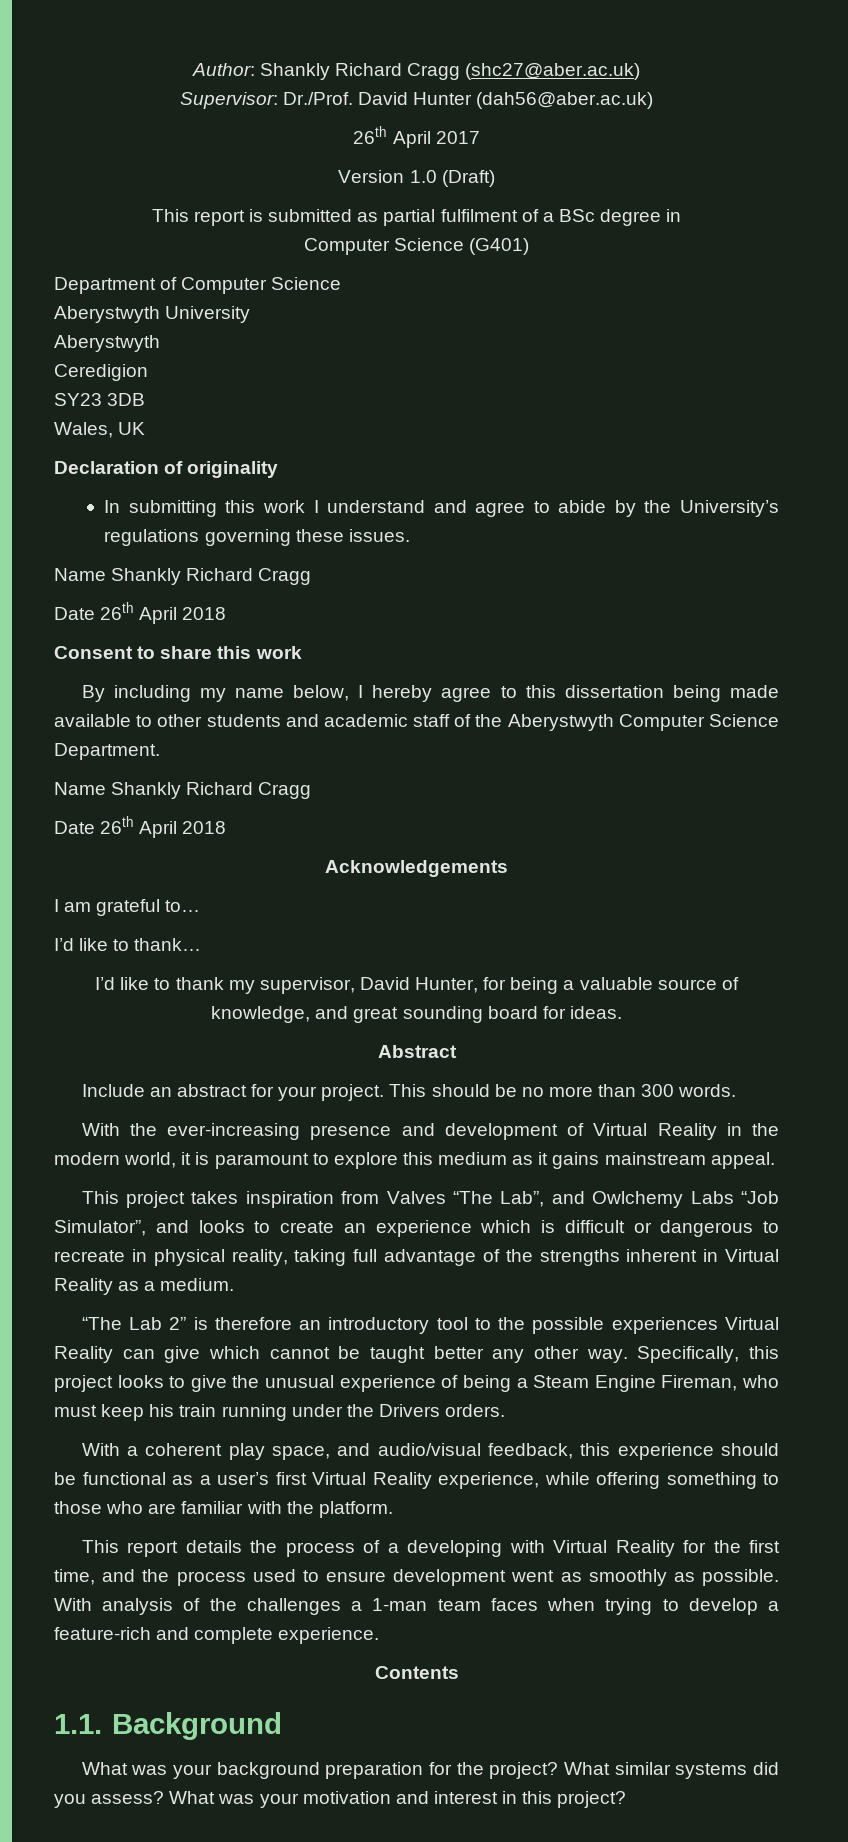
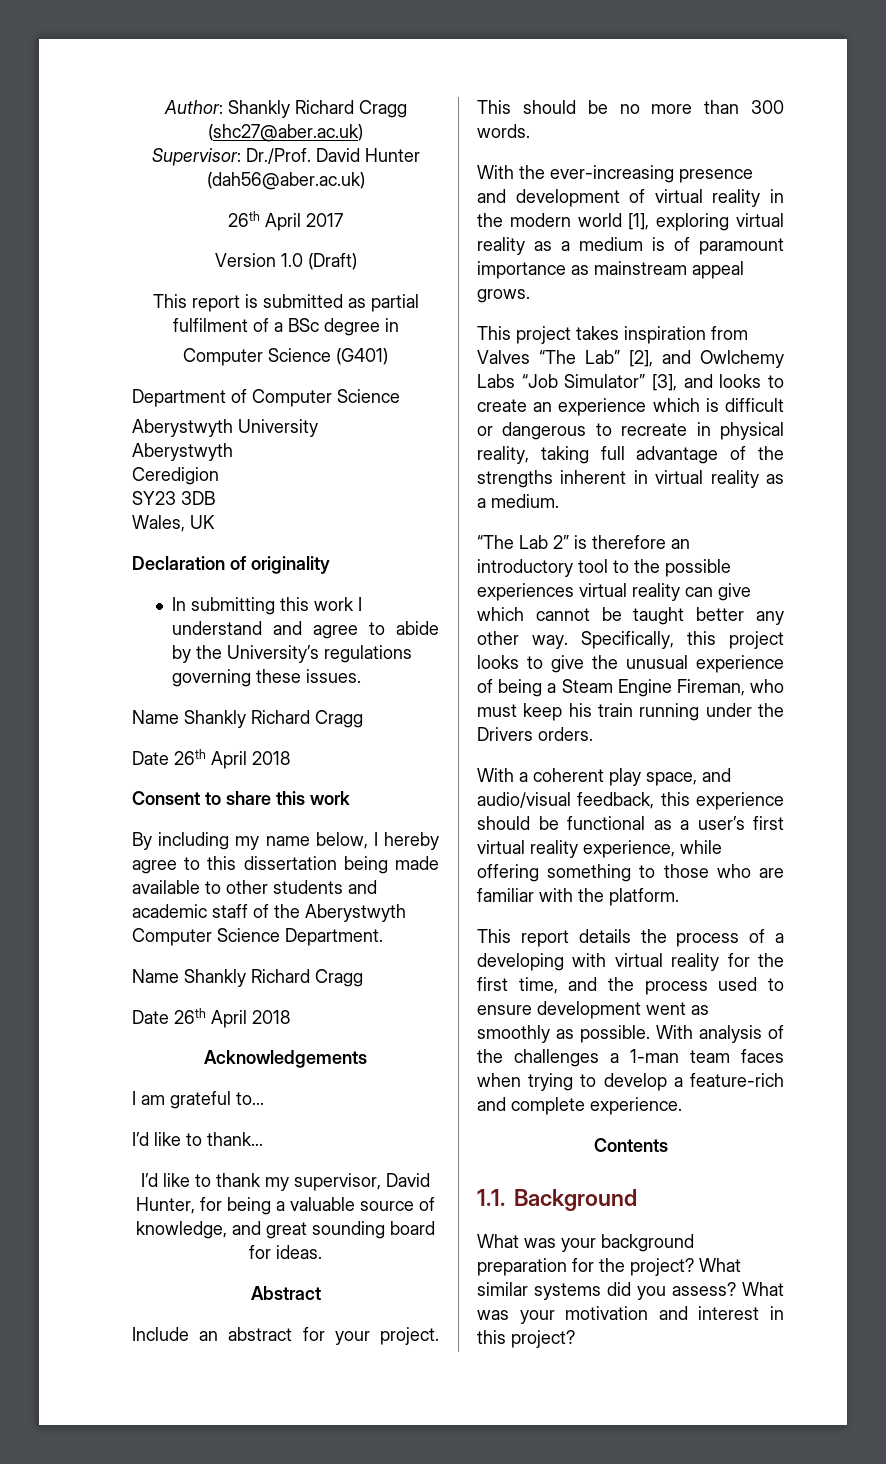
- With the ever-increasing presence and development of Virtual Reality in the modern world, it is paramount to explore this medium as it gains mainstream appeal.
+ With the ever-increasing presence and development of virtual reality in the modern world [1], exploring virtual reality as a medium is of paramount importance as mainstream appeal grows.
- This project takes inspiration from Valves “The Lab”, and Owlchemy Labs “Job Simulator”, and looks to create an experience which is difficult or dangerous to recreate in physical reality, taking full advantage of the strengths inherent in Virtual Reality as a medium.
+ This project takes inspiration from Valves “The Lab” [2], and Owlchemy Labs “Job Simulator” [3], and looks to create an experience which is difficult or dangerous to recreate in physical reality, taking full advantage of the strengths inherent in virtual reality as a medium.
- “The Lab 2” is therefore an introductory tool to the possible experiences Virtual Reality can give which cannot be taught better any other way.
+ “The Lab 2” is therefore an introductory tool to the possible experiences virtual reality can give which cannot be taught better any other way.
- With a coherent play space, and audio/visual feedback, this experience should be functional as a user’s first Virtual Reality experience, while offering something to those who are familiar with the platform.
+ With a coherent play space, and audio/visual feedback, this experience should be functional as a user’s first virtual reality experience, while offering something to those who are familiar with the platform.
- This report details the process of a developing with Virtual Reality for the first time, and the process used to ensure development went as smoothly as possible.
+ This report details the process of a developing with virtual reality for the first time, and the process used to ensure development went as smoothly as possible.

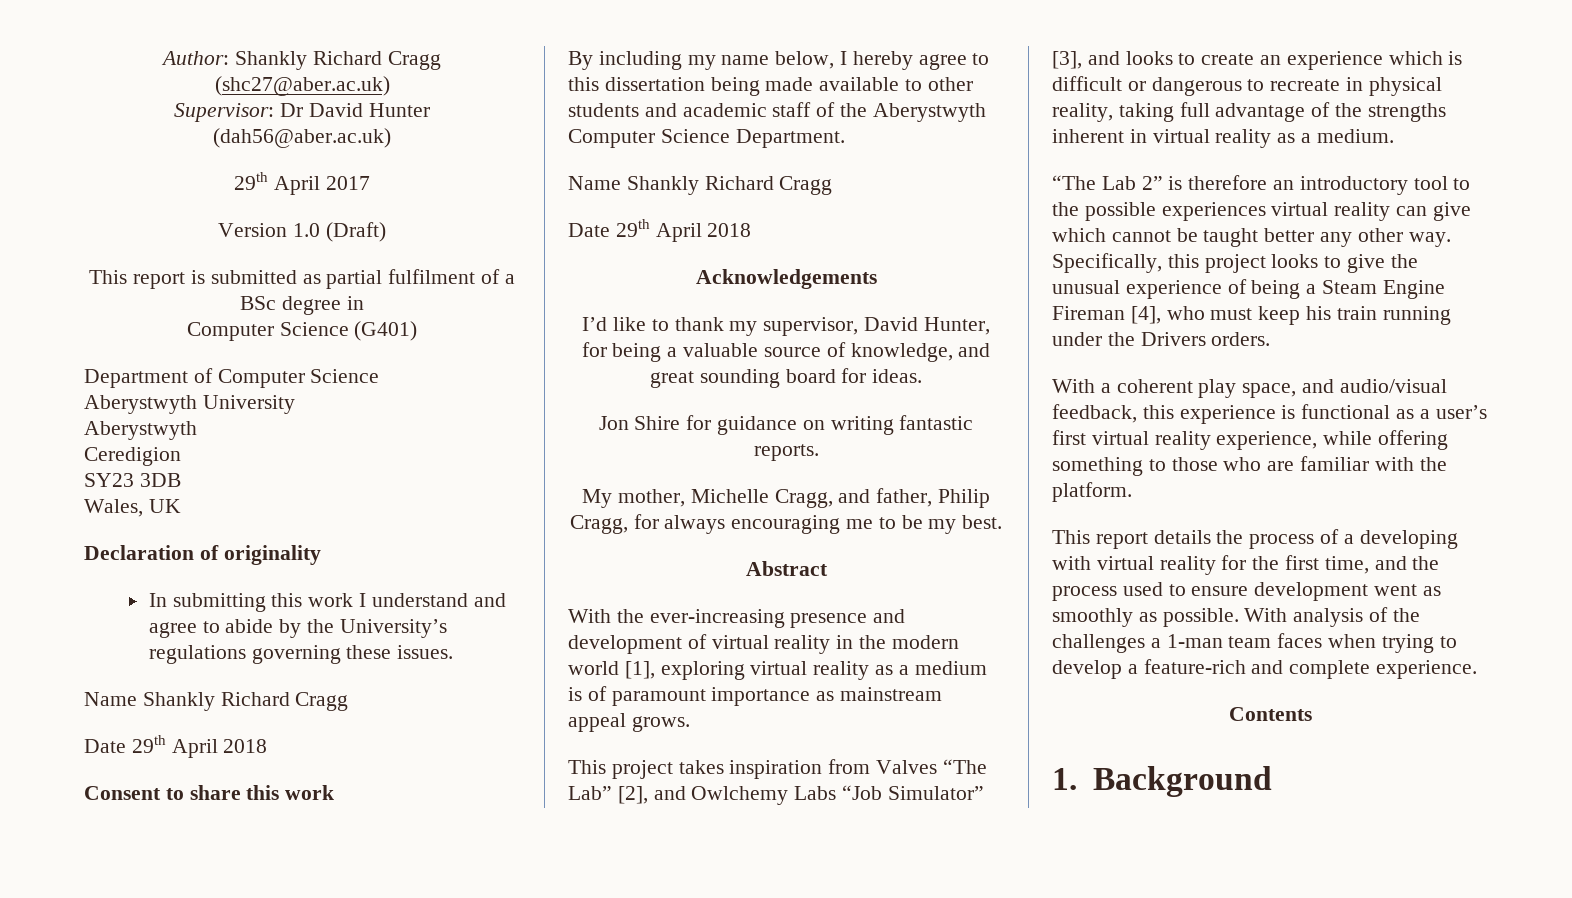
- Supervisor: Dr./Prof. David Hunter (dah56@aber.ac.uk)
+ Supervisor: Dr David Hunter (dah56@aber.ac.uk)
- 26th April 2017
+ 29th April 2017
  In submitting this work I understand and agree to abide by the University’s regulations governing these issues.
  Name Shankly Richard Cragg
- Date 26th April 2018
+ Date 29th April 2018
  By including my name below, I hereby agree to this dissertation being made available to other students and academic staff of the Aberystwyth Computer Science Department.
  Name Shankly Richard Cragg
- Date 26th April 2018
+ Date 29th April 2018
- I am grateful to…
- I’d like to thank…
+ Jon Shire for guidance on writing fantastic reports.
+ My mother, Michelle Cragg, and father, Philip Cragg, for always encouraging me to be my best.
  Abstract
- Include an abstract for your project. This should be no more than 300 words.
- Specifically, this project looks to give the unusual experience of being a Steam Engine Fireman, who must keep his train running under the Drivers orders.
+ Specifically, this project looks to give the unusual experience of being a Steam Engine Fireman [4], who must keep his train running under the Drivers orders.
- With a coherent play space, and audio/visual feedback, this experience should be functional as a user’s first virtual reality experience, while offering something to those who are familiar with the platform.
+ With a coherent play space, and audio/visual feedback, this experience is functional as a user’s first virtual reality experience, while offering something to those who are familiar with the platform.
- 1.1. Background
+ 1. Background
- What was your background preparation for the project? What similar systems did you assess? What was your motivation and interest in this project?

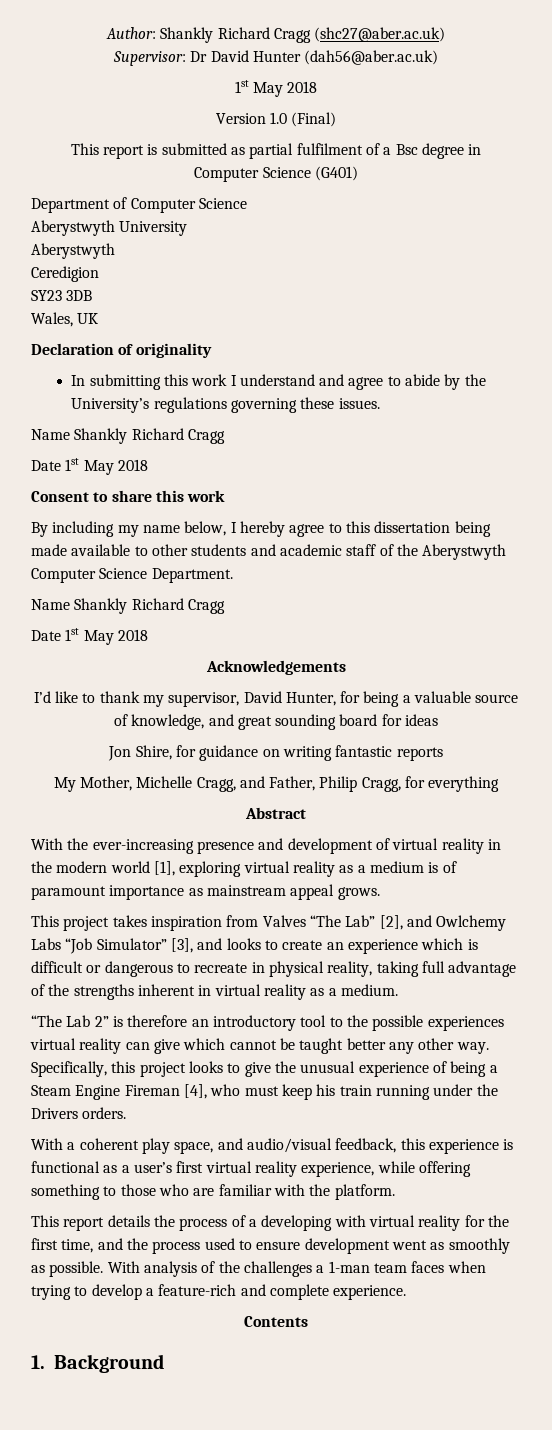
  Supervisor: Dr David Hunter (dah56@aber.ac.uk)
- 29th April 2017
+ 1st May 2018
- Version 1.0 (Draft)
+ Version 1.0 (Final)
- This report is submitted as partial fulfilment of a BSc degree in
+ This report is submitted as partial fulfilment of a Bsc degree in
  In submitting this work I understand and agree to abide by the University’s regulations governing these issues.
  Name Shankly Richard Cragg
- Date 29th April 2018
+ Date 1st May 2018
  By including my name below, I hereby agree to this dissertation being made available to other students and academic staff of the Aberystwyth Computer Science Department.
  Name Shankly Richard Cragg
- Date 29th April 2018
+ Date 1st May 2018
- I’d like to thank my supervisor, David Hunter, for being a valuable source of knowledge, and great sounding board for ideas.
+ I’d like to thank my supervisor, David Hunter, for being a valuable source of knowledge, and great sounding board for ideas
- Jon Shire for guidance on writing fantastic reports.
+ Jon Shire, for guidance on writing fantastic reports
- My mother, Michelle Cragg, and father, Philip Cragg, for always encouraging me to be my best.
+ My Mother, Michelle Cragg, and Father, Philip Cragg, for everything

